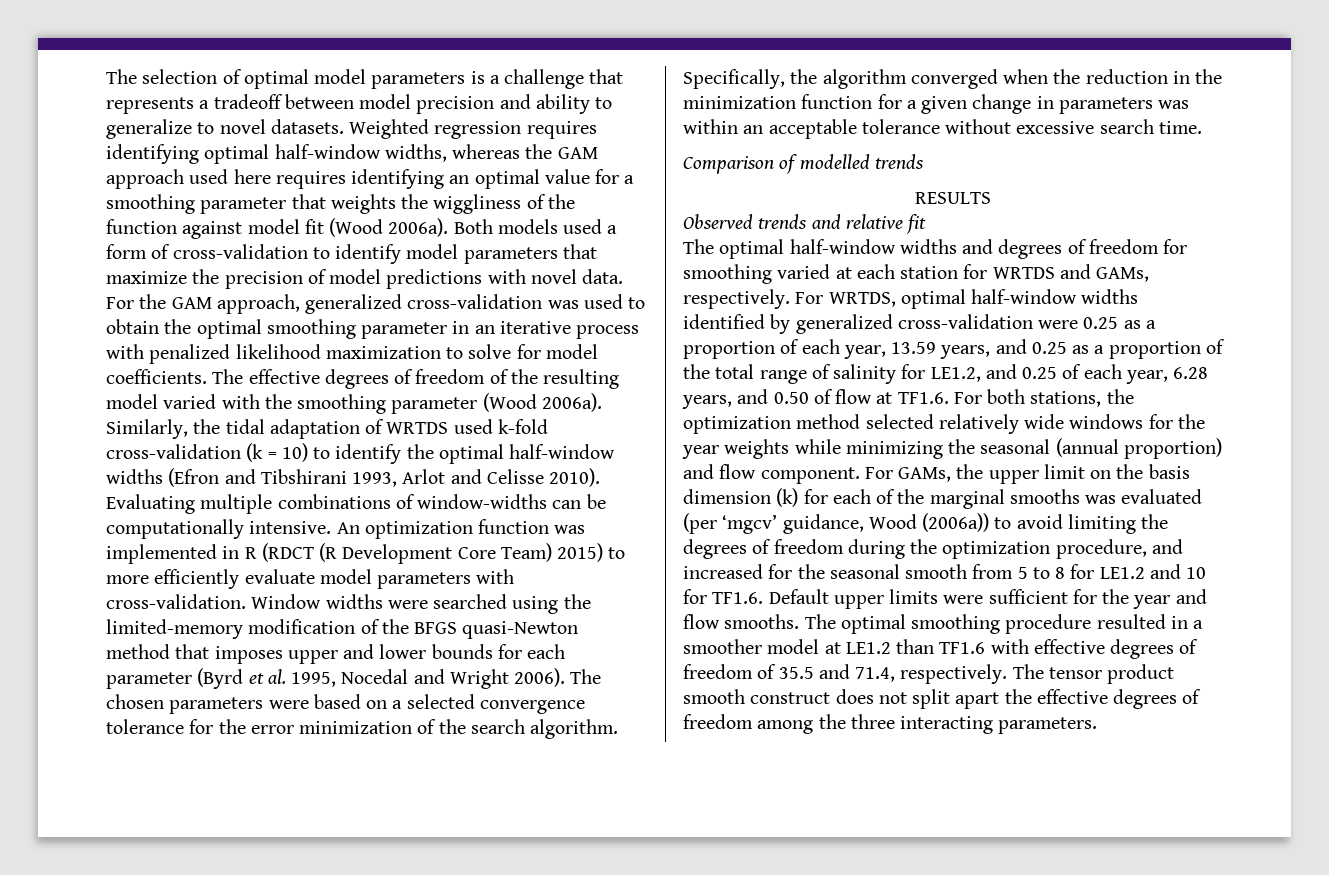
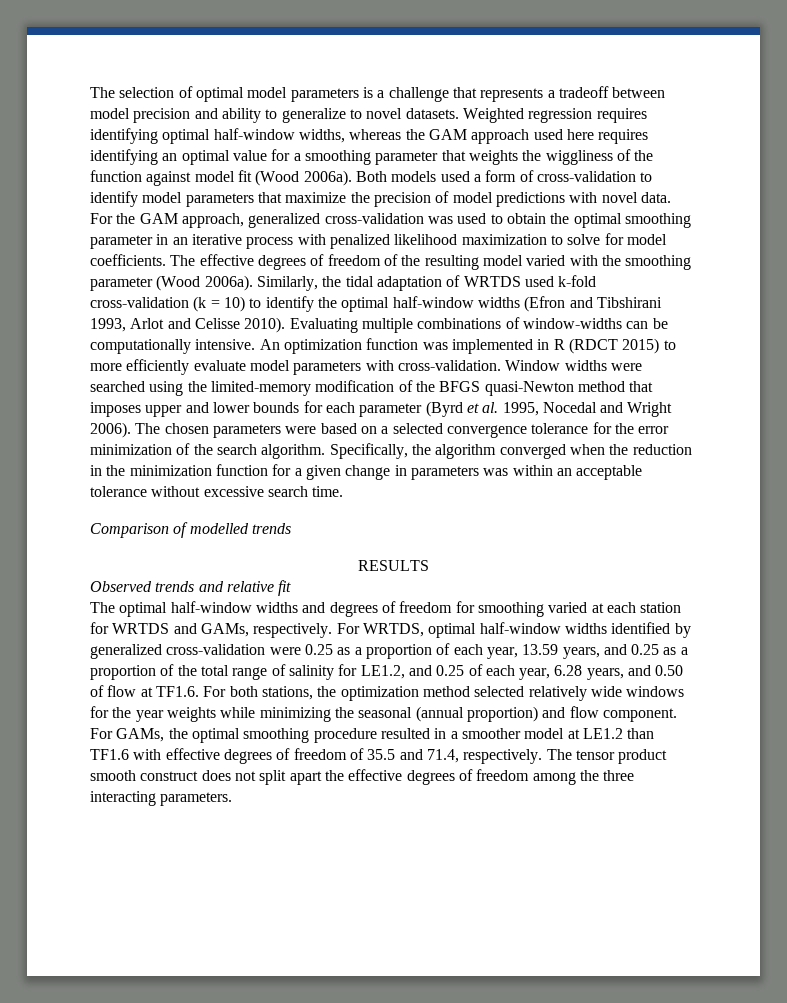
- An optimization function was implemented in R (RDCT (R Development Core Team) 2015) to more efficiently evaluate model parameters with cross-validation.
+ An optimization function was implemented in R (RDCT 2015) to more efficiently evaluate model parameters with cross-validation.
- For GAMs, the upper limit on the basis dimension (k) for each of the marginal smooths was evaluated (per ‘mgcv’ guidance, Wood (2006a)) to avoid limiting the degrees of freedom during the optimization procedure, and increased for the seasonal smooth from 5 to 8 for LE1.2 and 10 for TF1.6. Default upper limits were sufficient for the year and flow smooths. The optimal smoothing procedure resulted in a smoother model at LE1.2 than TF1.6 with effective degrees of freedom of 35.5 and 71.4, respectively.
+ For GAMs, the optimal smoothing procedure resulted in a smoother model at LE1.2 than TF1.6 with effective degrees of freedom of 35.5 and 71.4, respectively.

